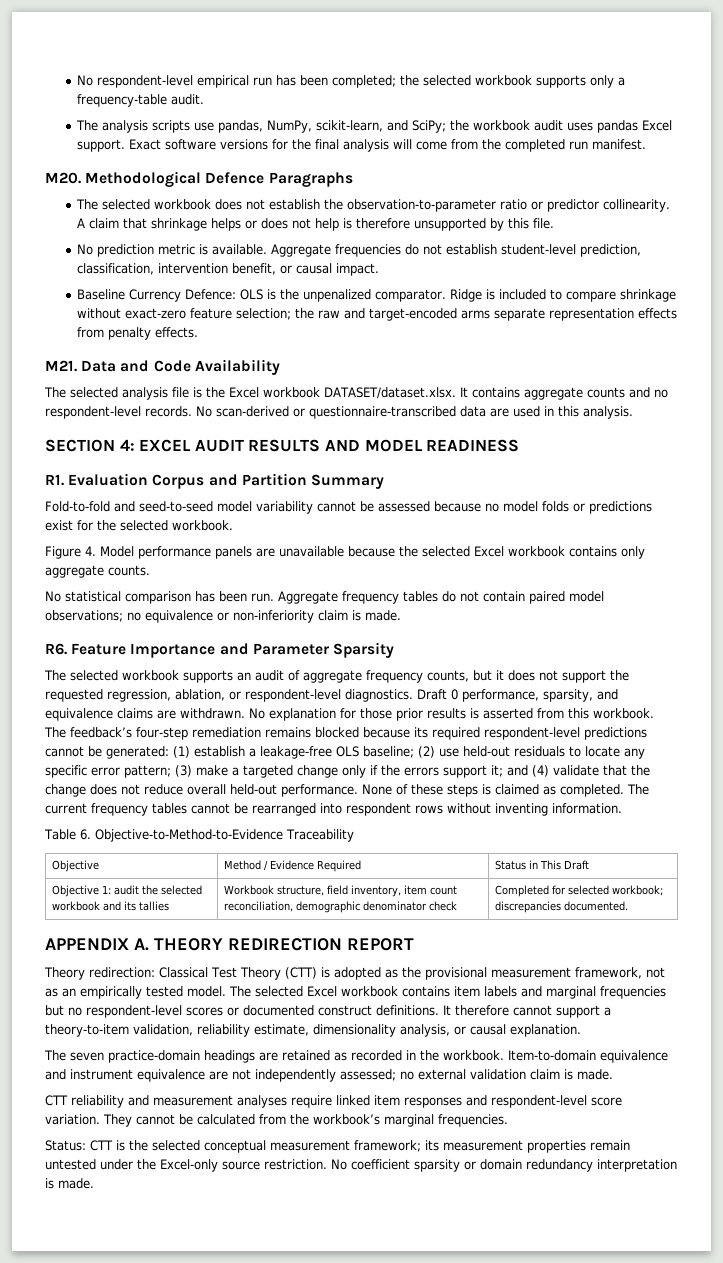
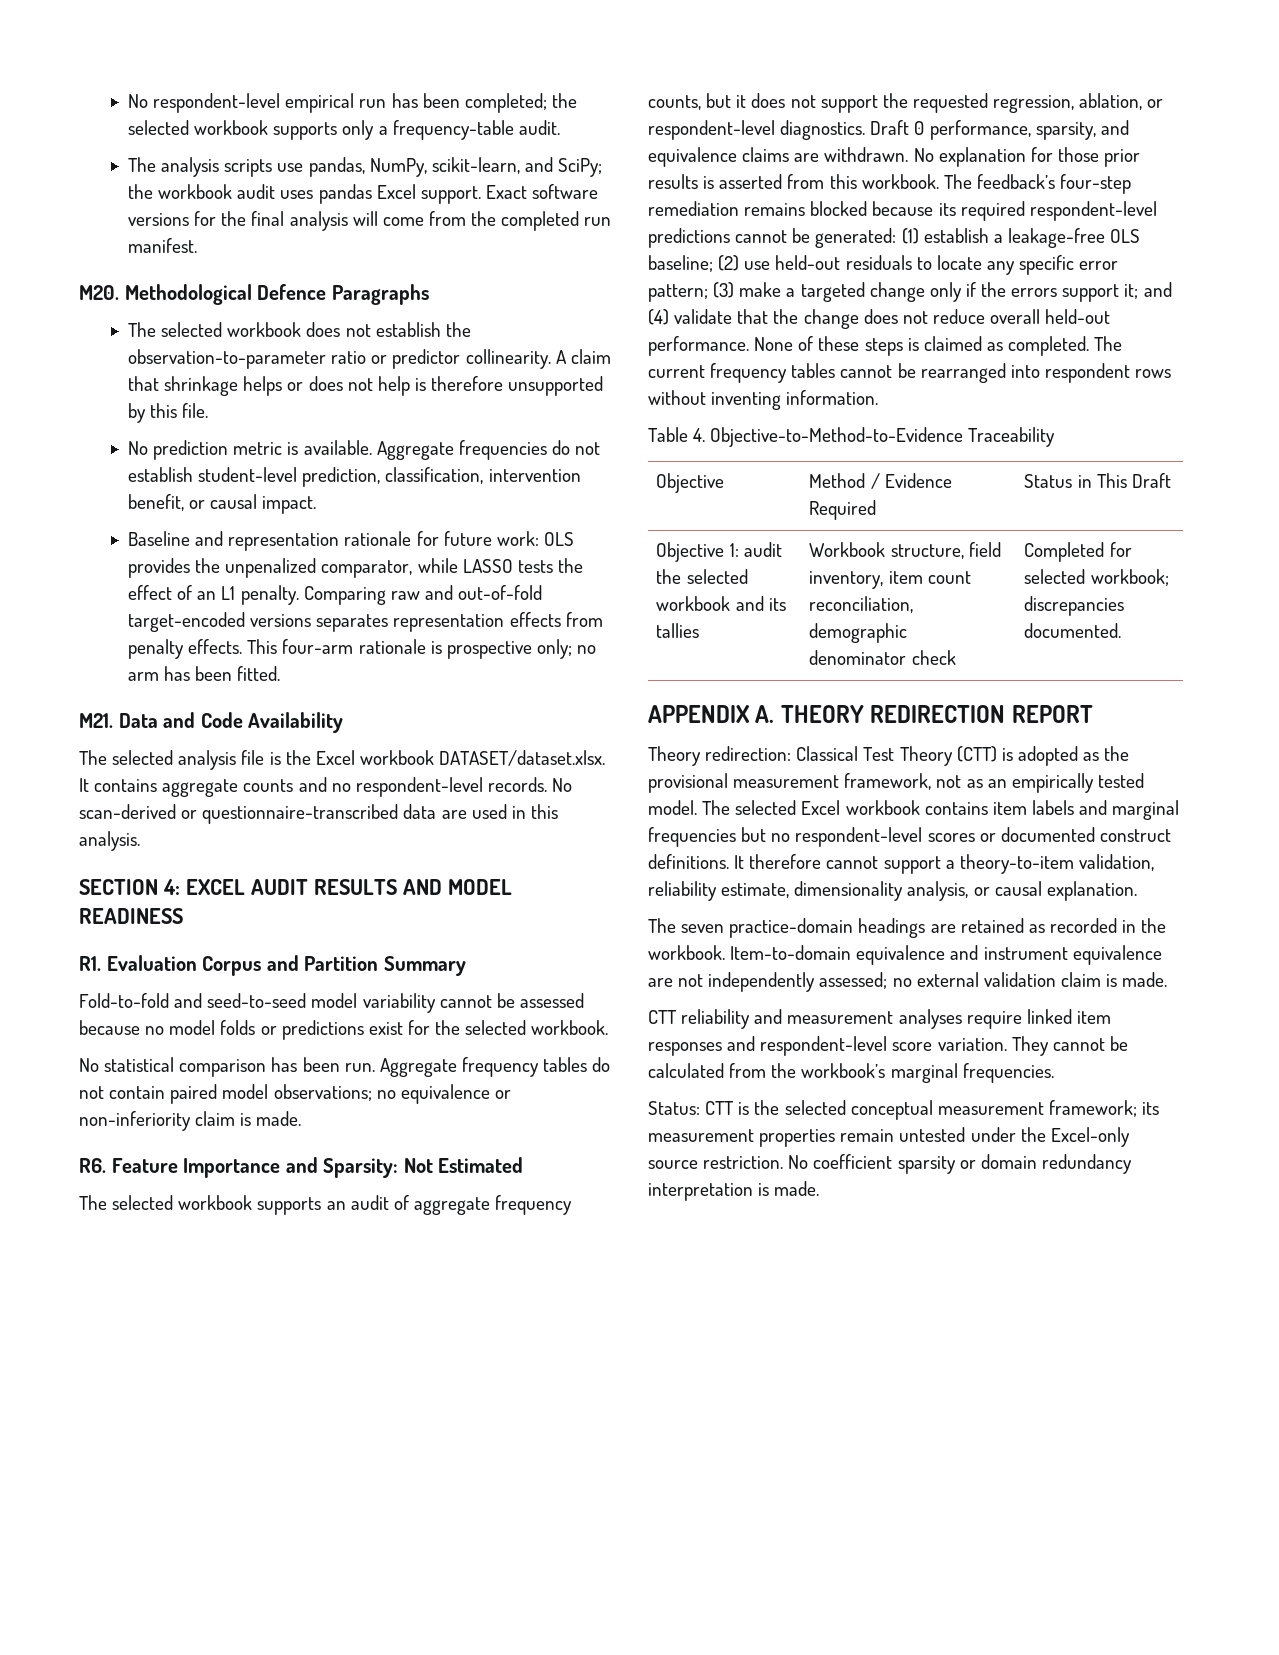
- Baseline Currency Defence: OLS is the unpenalized comparator. Ridge is included to compare shrinkage without exact-zero feature selection; the raw and target-encoded arms separate representation effects from penalty effects.
+ Baseline and representation rationale for future work: OLS provides the unpenalized comparator, while LASSO tests the effect of an L1 penalty. Comparing raw and out-of-fold target-encoded versions separates representation effects from penalty effects. This four-arm rationale is prospective only; no arm has been fitted.
- Figure 4. Model performance panels are unavailable because the selected Excel workbook contains only aggregate counts.
- R6. Feature Importance and Parameter Sparsity
+ R6. Feature Importance and Sparsity: Not Estimated
- Table 6. Objective-to-Method-to-Evidence Traceability
+ Table 4. Objective-to-Method-to-Evidence Traceability

